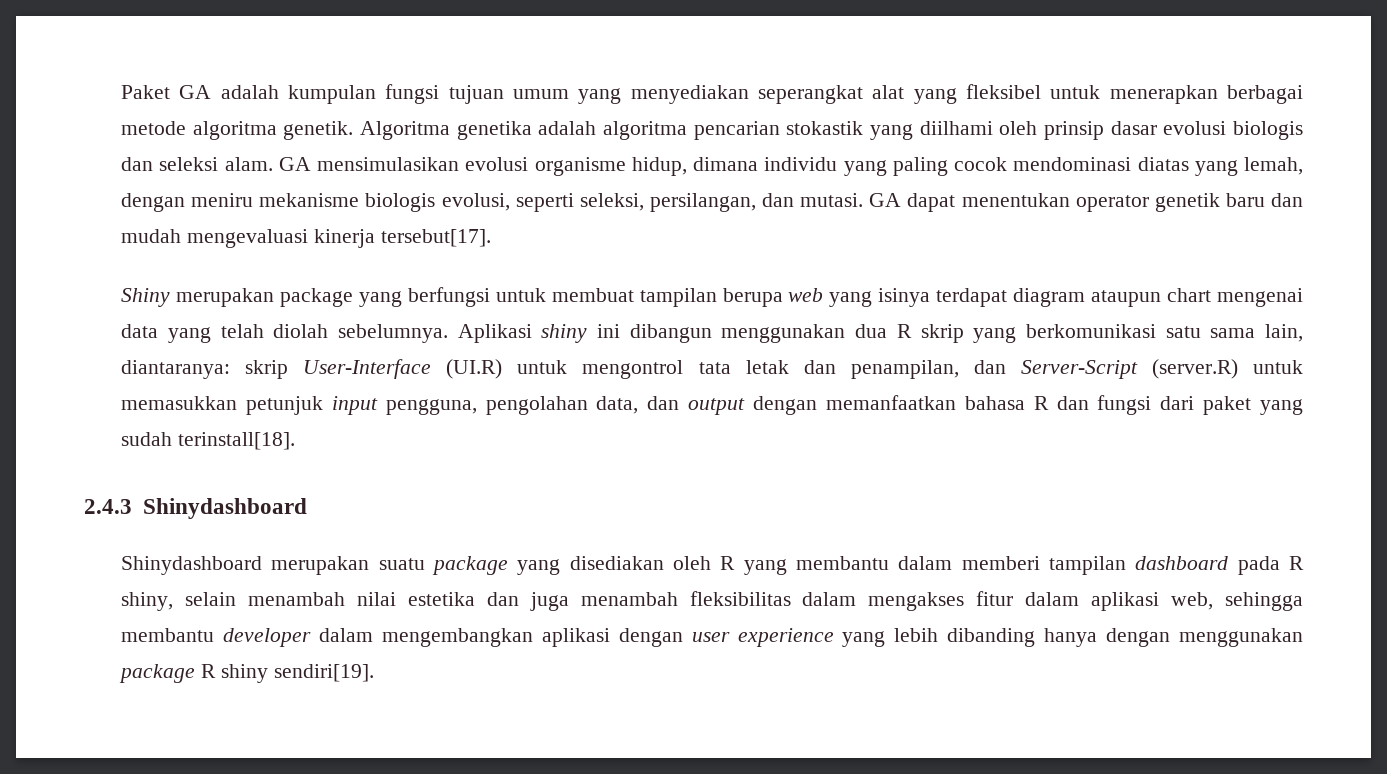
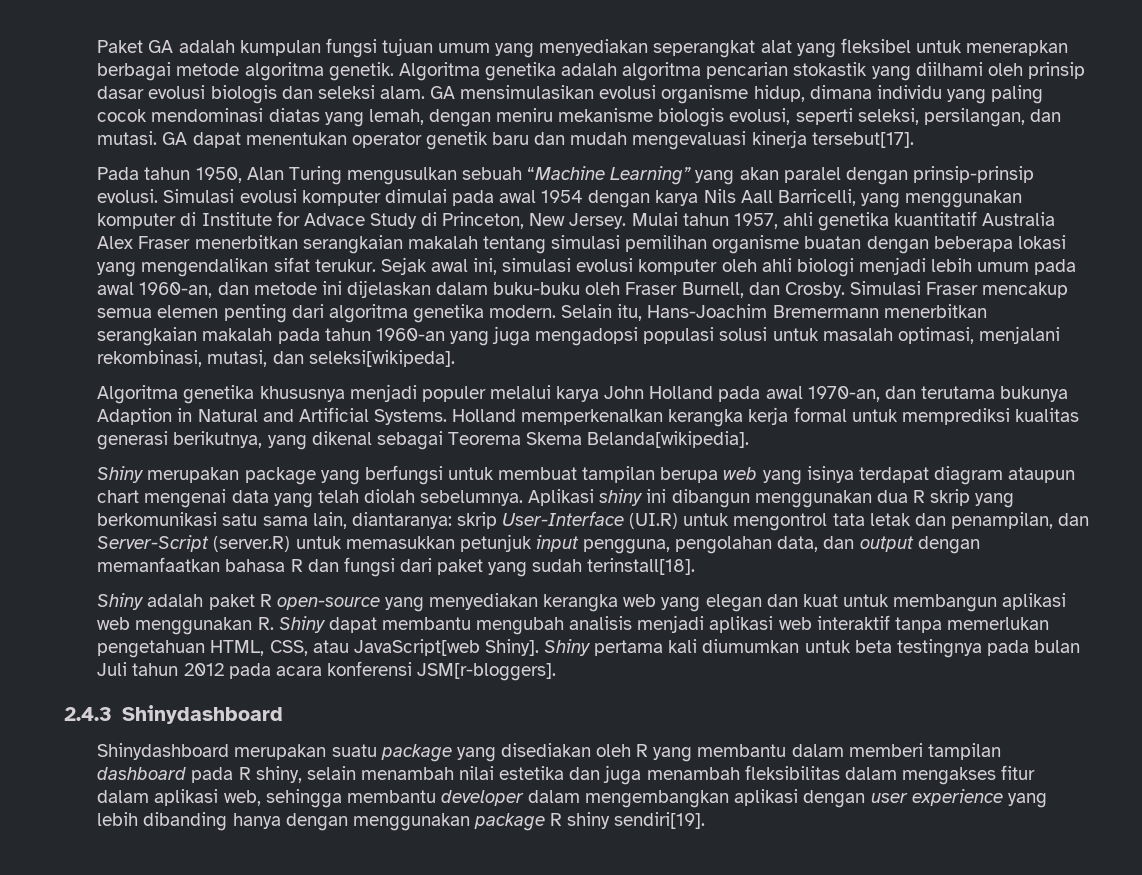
+ Pada tahun 1950, Alan Turing mengusulkan sebuah “Machine Learning” yang akan paralel dengan prinsip-prinsip evolusi. Simulasi evolusi komputer dimulai pada awal 1954 dengan karya Nils Aall Barricelli, yang menggunakan komputer di Institute for Advace Study di Princeton, New Jersey. Mulai tahun 1957, ahli genetika kuantitatif Australia Alex Fraser menerbitkan serangkaian makalah tentang simulasi pemilihan organisme buatan dengan beberapa lokasi yang mengendalikan sifat terukur. Sejak awal ini, simulasi evolusi komputer oleh ahli biologi menjadi lebih umum pada awal 1960-an, dan metode ini dijelaskan dalam buku-buku oleh Fraser Burnell, dan Crosby. Simulasi Fraser mencakup semua elemen penting dari algoritma genetika modern. Selain itu, Hans-Joachim Bremermann menerbitkan serangkaian makalah pada tahun 1960-an yang juga mengadopsi populasi solusi untuk masalah optimasi, menjalani rekombinasi, mutasi, dan seleksi[wikipeda].
+ Algoritma genetika khususnya menjadi populer melalui karya John Holland pada awal 1970-an, dan terutama bukunya Adaption in Natural and Artificial Systems. Holland memperkenalkan kerangka kerja formal untuk memprediksi kualitas generasi berikutnya, yang dikenal sebagai Teorema Skema Belanda[wikipedia].
+ Shiny adalah paket R open-source yang menyediakan kerangka web yang elegan dan kuat untuk membangun aplikasi web menggunakan R. Shiny dapat membantu mengubah analisis menjadi aplikasi web interaktif tanpa memerlukan pengetahuan HTML, CSS, atau JavaScript[web Shiny]. Shiny pertama kali diumumkan untuk beta testingnya pada bulan Juli tahun 2012 pada acara konferensi JSM[r-bloggers].

